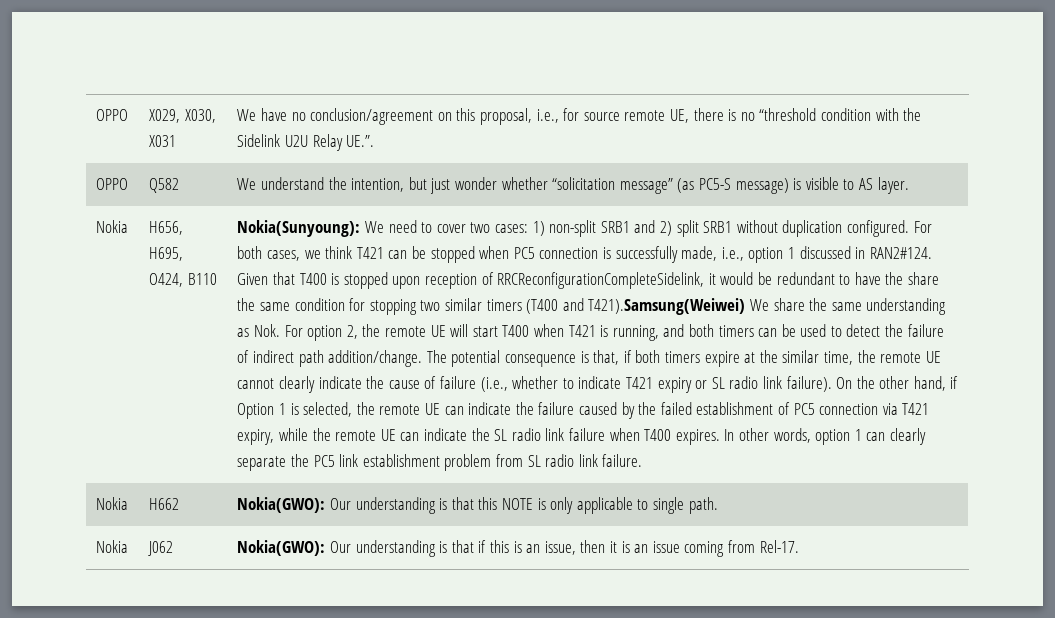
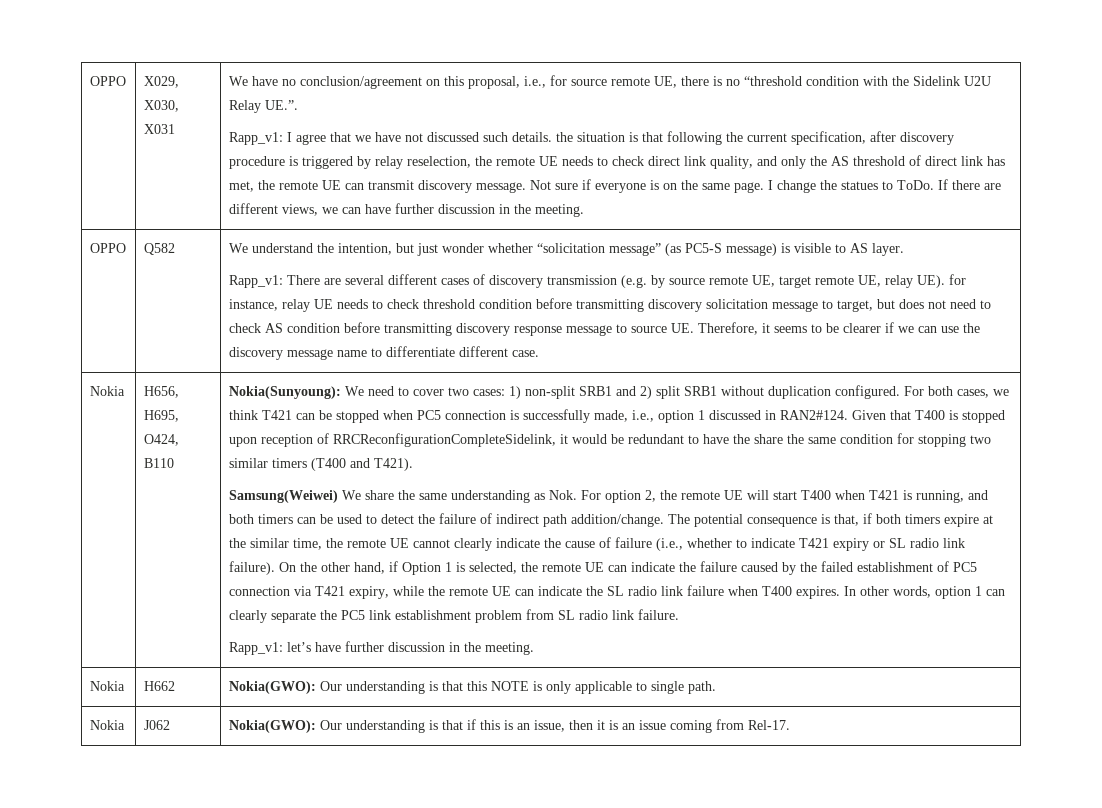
+ Rapp_v1: I agree that we have not discussed such details. the situation is that following the current specification, after discovery procedure is triggered by relay reselection, the remote UE needs to check direct link quality, and only the AS threshold of direct link has met, the remote UE can transmit discovery message. Not sure if everyone is on the same page. I change the statues to ToDo. If there are different views, we can have further discussion in the meeting.
+ Rapp_v1: There are several different cases of discovery transmission (e.g. by source remote UE, target remote UE, relay UE). for instance, relay UE needs to check threshold condition before transmitting discovery solicitation message to target, but does not need to check AS condition before transmitting discovery response message to source UE. Therefore, it seems to be clearer if we can use the discovery message name to differentiate different case.
- Given that T400 is stopped upon reception of RRCReconfigurationCompleteSidelink, it would be redundant to have the share the same condition for stopping two similar timers (T400 and T421).Samsung(Weiwei) We share the same understanding as Nok. For option 2, the remote UE will start T400 when T421 is running, and both timers can be used to detect the failure of indirect path addition/change.
+ Given that T400 is stopped upon reception of RRCReconfigurationCompleteSidelink, it would be redundant to have the share the same condition for stopping two similar timers (T400 and T421).
+ Samsung(Weiwei) We share the same understanding as Nok. For option 2, the remote UE will start T400 when T421 is running, and both timers can be used to detect the failure of indirect path addition/change.
+ Rapp_v1: let’s have further discussion in the meeting.

